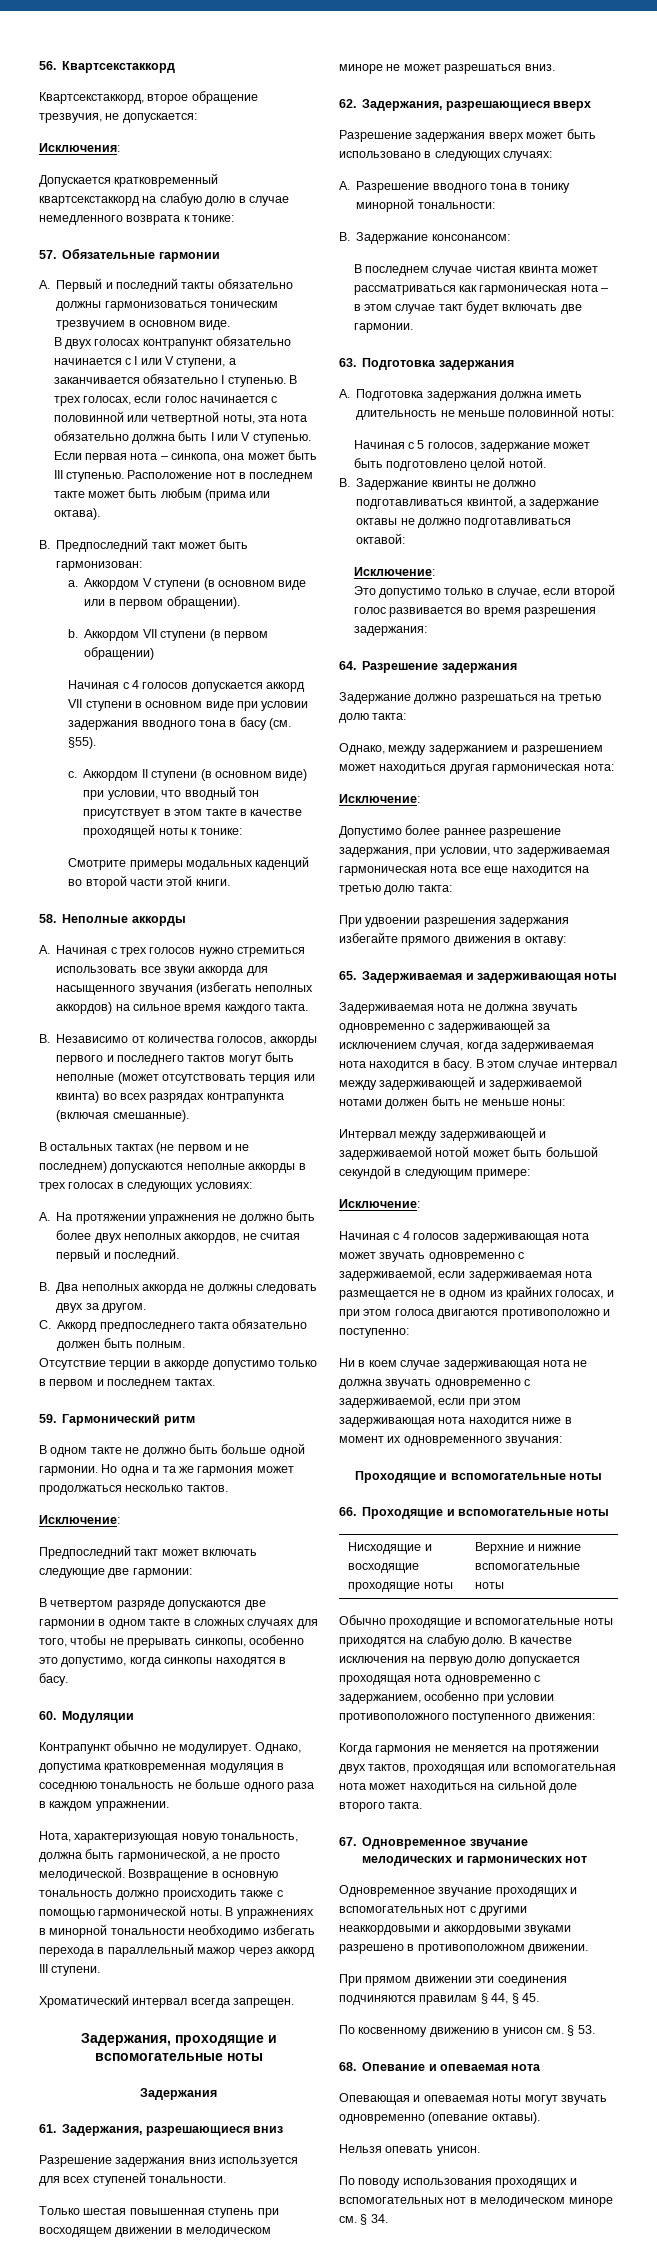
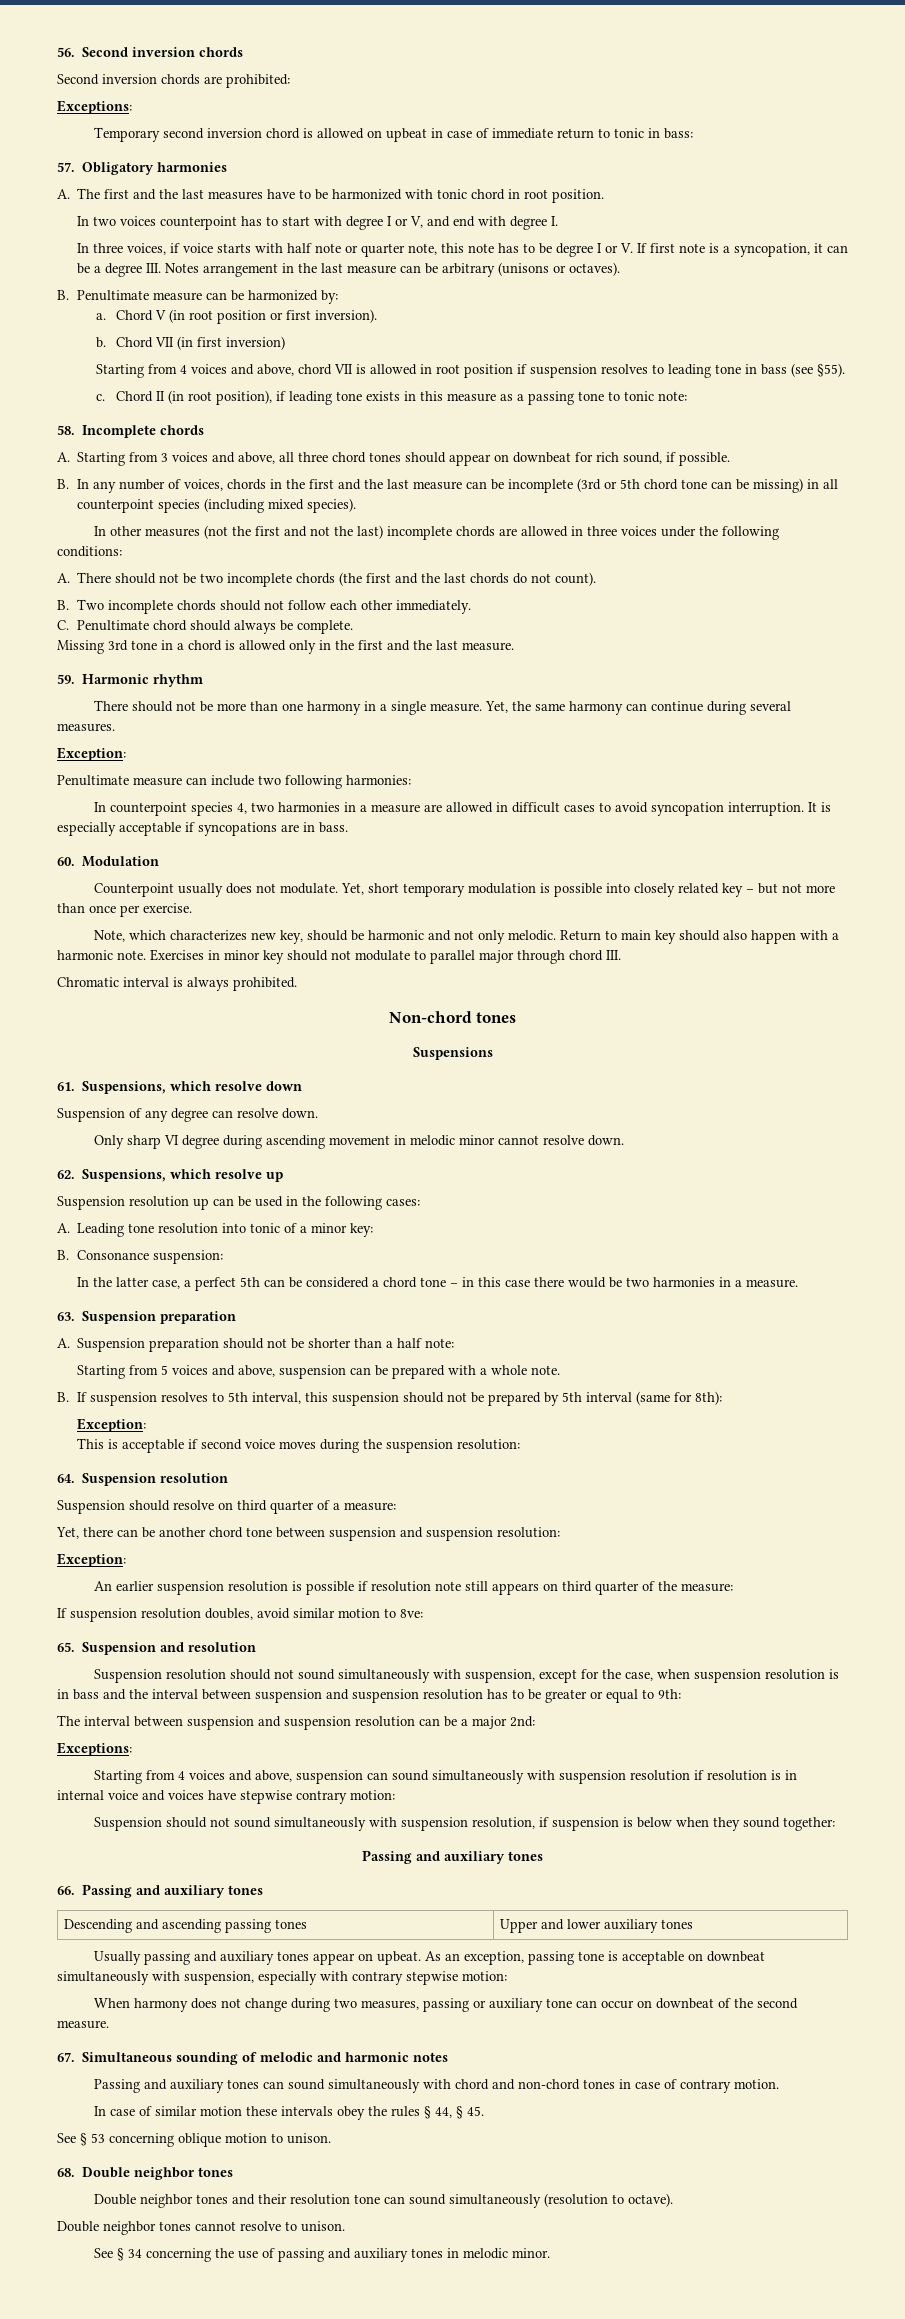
- 56. Квартсекстаккорд
- Квартсекстаккорд, второе обращение трезвучия, не допускается:
- Исключения:
- Допускается кратковременный квартсекстаккорд на слабую долю в случае немедленного возврата к тонике:
+ 56. Second inversion chords
+ Second inversion chords are prohibited:
+ Exceptions:
+ Temporary second inversion chord is allowed on upbeat in case of immediate return to tonic in bass:
- 57. Обязательные гармонии
- A. Первый и последний такты обязательно должны гармонизоваться тоническим трезвучием в основном виде.
- В двух голосах контрапункт обязательно начинается с I или V ступени, а заканчивается обязательно I ступенью. В трех голосах, если голос начинается с половинной или четвертной ноты, эта нота обязательно должна быть I или V ступенью. Если первая нота – синкопа, она может быть III ступенью. Расположение нот в последнем такте может быть любым (прима или октава).
- B. Предпоследний такт может быть гармонизован:
- a. Аккордом V ступени (в основном виде или в первом обращении).
- b. Аккордом VII ступени (в первом обращении)
- Начиная с 4 голосов допускается аккорд VII ступени в основном виде при условии задержания вводного тона в басу (см. §55).
- c. Аккордом II ступени (в основном виде) при условии, что вводный тон присутствует в этом такте в качестве проходящей ноты к тонике:
- Смотрите примеры модальных каденций во второй части этой книги.
+ 57. Obligatory harmonies
+ A. The first and the last measures have to be harmonized with tonic chord in root position.
+ In two voices counterpoint has to start with degree I or V, and end with degree I.
+ In three voices, if voice starts with half note or quarter note, this note has to be degree I or V. If first note is a syncopation, it can be a degree III. Notes arrangement in the last measure can be arbitrary (unisons or octaves).
+ B. Penultimate measure can be harmonized by:
+ a. Chord V (in root position or first inversion).
+ b. Chord VII (in first inversion)
+ Starting from 4 voices and above, chord VII is allowed in root position if suspension resolves to leading tone in bass (see §55).
+ c. Chord II (in root position), if leading tone exists in this measure as a passing tone to tonic note:
- 58. Неполные аккорды
- A. Начиная с трех голосов нужно стремиться использовать все звуки аккорда для насыщенного звучания (избегать неполных аккордов) на сильное время каждого такта.
- B. Независимо от количества голосов, аккорды первого и последнего тактов могут быть неполные (может отсутствовать терция или квинта) во всех разрядах контрапункта (включая смешанные).
- В остальных тактах (не первом и не последнем) допускаются неполные аккорды в трех голосах в следующих условиях:
- A. На протяжении упражнения не должно быть более двух неполных аккордов, не считая первый и последний.
- B. Два неполных аккорда не должны следовать двух за другом.
- C. Аккорд предпоследнего такта обязательно должен быть полным.
- Отсутствие терции в аккорде допустимо только в первом и последнем тактах.
- 59. Гармонический ритм
- В одном такте не должно быть больше одной гармонии. Но одна и та же гармония может продолжаться несколько тактов.
- Исключение:
- Предпоследний такт может включать следующие две гармонии:
- В четвертом разряде допускаются две гармонии в одном такте в сложных случаях для того, чтобы не прерывать синкопы, особенно это допустимо, когда синкопы находятся в басу.
- 60. Модуляции
- Контрапункт обычно не модулирует. Однако, допустима кратковременная модуляция в соседнюю тональность не больше одного раза в каждом упражнении.
- Нота, характеризующая новую тональность, должна быть гармонической, а не просто мелодической. Возвращение в основную тональность должно происходить также с помощью гармонической ноты. В упражнениях в минорной тональности необходимо избегать перехода в параллельный мажор через аккорд III ступени.
- Хроматический интервал всегда запрещен.
- Задержания, проходящие и вспомогательные ноты
- Задержания
- 61. Задержания, разрешающиеся вниз
- Разрешение задержания вниз используется для всех ступеней тональности.
- Только шестая повышенная ступень при восходящем движении в мелодическом миноре не может разрешаться вниз.
- 62. Задержания, разрешающиеся вверх
- Разрешение задержания вверх может быть использовано в следующих случаях:
- A. Разрешение вводного тона в тонику минорной тональности:
- B. Задержание консонансом:
- В последнем случае чистая квинта может рассматриваться как гармоническая нота – в этом случае такт будет включать две гармонии.
+ 58. Incomplete chords
+ A. Starting from 3 voices and above, all three chord tones should appear on downbeat for rich sound, if possible.
+ B. In any number of voices, chords in the first and the last measure can be incomplete (3rd or 5th chord tone can be missing) in all counterpoint species (including mixed species).
+ In other measures (not the first and not the last) incomplete chords are allowed in three voices under the following conditions:
+ A. There should not be two incomplete chords (the first and the last chords do not count).
+ B. Two incomplete chords should not follow each other immediately.
+ C. Penultimate chord should always be complete.
+ Missing 3rd tone in a chord is allowed only in the first and the last measure.
+ 59. Harmonic rhythm
+ There should not be more than one harmony in a single measure. Yet, the same harmony can continue during several measures.
+ Exception:
+ Penultimate measure can include two following harmonies:
+ In counterpoint species 4, two harmonies in a measure are allowed in difficult cases to avoid syncopation interruption. It is especially acceptable if syncopations are in bass.
+ 60. Modulation
+ Counterpoint usually does not modulate. Yet, short temporary modulation is possible into closely related key – but not more than once per exercise.
+ Note, which characterizes new key, should be harmonic and not only melodic. Return to main key should also happen with a harmonic note. Exercises in minor key should not modulate to parallel major through chord III.
+ Chromatic interval is always prohibited.
+ Non-chord tones
+ Suspensions
+ 61. Suspensions, which resolve down
+ Suspension of any degree can resolve down.
+ Only sharp VI degree during ascending movement in melodic minor cannot resolve down.
+ 62. Suspensions, which resolve up
+ Suspension resolution up can be used in the following cases:
+ A. Leading tone resolution into tonic of a minor key:
+ B. Consonance suspension:
+ In the latter case, a perfect 5th can be considered a chord tone – in this case there would be two harmonies in a measure.
- 63. Подготовка задержания
- A. Подготовка задержания должна иметь длительность не меньше половинной ноты:
- Начиная с 5 голосов, задержание может быть подготовлено целой нотой.
- B. Задержание квинты не должно подготавливаться квинтой, а задержание октавы не должно подготавливаться октавой:
- Исключение:
- Это допустимо только в случае, если второй голос развивается во время разрешения задержания:
- 64. Разрешение задержания
- Задержание должно разрешаться на третью долю такта:
- Однако, между задержанием и разрешением может находиться другая гармоническая нота:
- Исключение:
- Допустимо более раннее разрешение задержания, при условии, что задерживаемая гармоническая нота все еще находится на третью долю такта:
- При удвоении разрешения задержания избегайте прямого движения в октаву:
- 65. Задерживаемая и задерживающая ноты
- Задерживаемая нота не должна звучать одновременно с задерживающей за исключением случая, когда задерживаемая нота находится в басу. В этом случае интервал между задерживающей и задерживаемой нотами должен быть не меньше ноны:
- Интервал между задерживающей и задерживаемой нотой может быть большой секундой в следующим примере:
- Исключение:
- Начиная с 4 голосов задерживающая нота может звучать одновременно с задерживаемой, если задерживаемая нота размещается не в одном из крайних голосах, и при этом голоса двигаются противоположно и поступенно:
- Ни в коем случае задерживающая нота не должна звучать одновременно с задерживаемой, если при этом задерживающая нота находится ниже в момент их одновременного звучания:
- Проходящие и вспомогательные ноты
- 66. Проходящие и вспомогательные ноты
- Нисходящие и восходящие проходящие ноты | Верхние и нижние вспомогательные ноты
- Обычно проходящие и вспомогательные ноты приходятся на слабую долю. В качестве исключения на первую долю допускается проходящая нота одновременно с задержанием, особенно при условии противоположного поступенного движения:
- Когда гармония не меняется на протяжении двух тактов, проходящая или вспомогательная нота может находиться на сильной доле второго такта.
- 67. Одновременное звучание мелодических и гармонических нот
- Одновременное звучание проходящих и вспомогательных нот с другими неаккордовыми и аккордовыми звуками разрешено в противоположном движении.
- При прямом движении эти соединения подчиняются правилам § 44, § 45.
- По косвенному движению в унисон см. § 53.
- 68. Опевание и опеваемая нота
- Опевающая и опеваемая ноты могут звучать одновременно (опевание октавы).
- Нельзя опевать унисон.
- По поводу использования проходящих и вспомогательных нот в мелодическом миноре см. § 34.
+ 63. Suspension preparation
+ A. Suspension preparation should not be shorter than a half note:
+ Starting from 5 voices and above, suspension can be prepared with a whole note.
+ B. If suspension resolves to 5th interval, this suspension should not be prepared by 5th interval (same for 8th):
+ Exception:
+ This is acceptable if second voice moves during the suspension resolution:
+ 64. Suspension resolution
+ Suspension should resolve on third quarter of a measure:
+ Yet, there can be another chord tone between suspension and suspension resolution:
+ Exception:
+ An earlier suspension resolution is possible if resolution note still appears on third quarter of the measure:
+ If suspension resolution doubles, avoid similar motion to 8ve:
+ 65. Suspension and resolution
+ Suspension resolution should not sound simultaneously with suspension, except for the case, when suspension resolution is in bass and the interval between suspension and suspension resolution has to be greater or equal to 9th:
+ The interval between suspension and suspension resolution can be a major 2nd:
+ Exceptions:
+ Starting from 4 voices and above, suspension can sound simultaneously with suspension resolution if resolution is in internal voice and voices have stepwise contrary motion:
+ Suspension should not sound simultaneously with suspension resolution, if suspension is below when they sound together:
+ Passing and auxiliary tones
+ 66. Passing and auxiliary tones
+ Descending and ascending passing tones | Upper and lower auxiliary tones
+ Usually passing and auxiliary tones appear on upbeat. As an exception, passing tone is acceptable on downbeat simultaneously with suspension, especially with contrary stepwise motion:
+ When harmony does not change during two measures, passing or auxiliary tone can occur on downbeat of the second measure.
+ 67. Simultaneous sounding of melodic and harmonic notes
+ Passing and auxiliary tones can sound simultaneously with chord and non-chord tones in case of contrary motion.
+ In case of similar motion these intervals obey the rules § 44, § 45.
+ See § 53 concerning oblique motion to unison.
+ 68. Double neighbor tones
+ Double neighbor tones and their resolution tone can sound simultaneously (resolution to octave).
+ Double neighbor tones cannot resolve to unison.
+ See § 34 concerning the use of passing and auxiliary tones in melodic minor.

